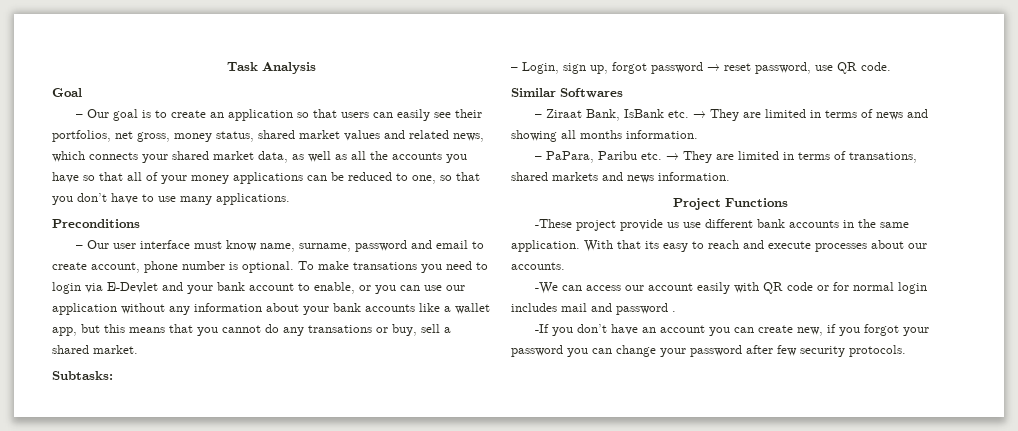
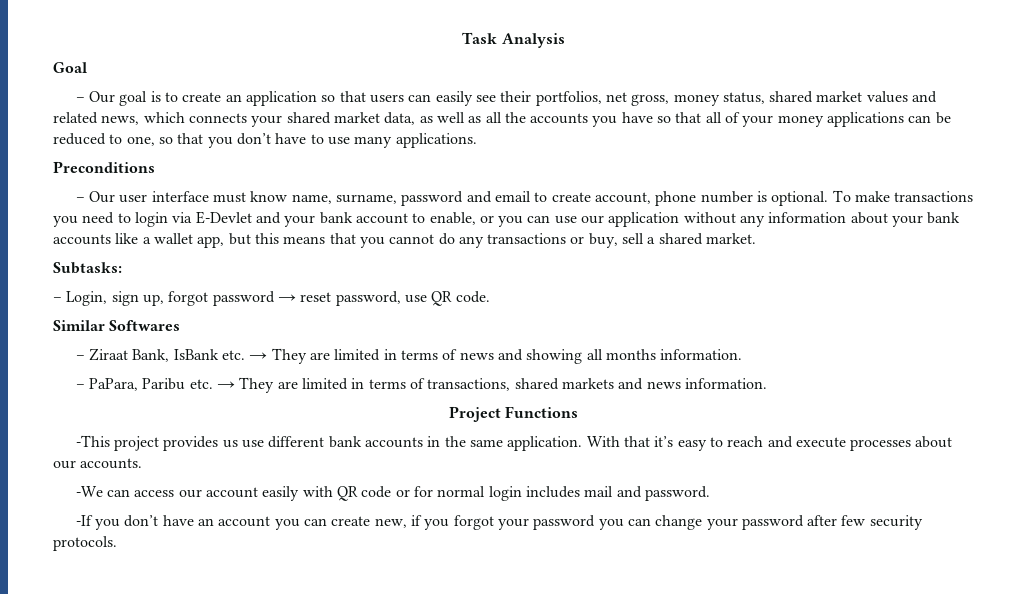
- To make transations you need to login via E-Devlet and your bank account to enable, or you can use our application without any information about your bank accounts like a wallet app, but this means that you cannot do any transations or buy, sell a shared market.
+ To make transactions you need to login via E-Devlet and your bank account to enable, or you can use our application without any information about your bank accounts like a wallet app, but this means that you cannot do any transactions or buy, sell a shared market.
- – PaPara, Paribu etc. → They are limited in terms of transations, shared markets and news information.
+ – PaPara, Paribu etc. → They are limited in terms of transactions, shared markets and news information.
- -These project provide us use different bank accounts in the same application.
+ -This project provides us use different bank accounts in the same application.
- With that its easy to reach and execute processes about our accounts.
+ With that it’s easy to reach and execute processes about our accounts.
- -We can access our account easily with QR code or for normal login includes mail and password .
+ -We can access our account easily with QR code or for normal login includes mail and password.

